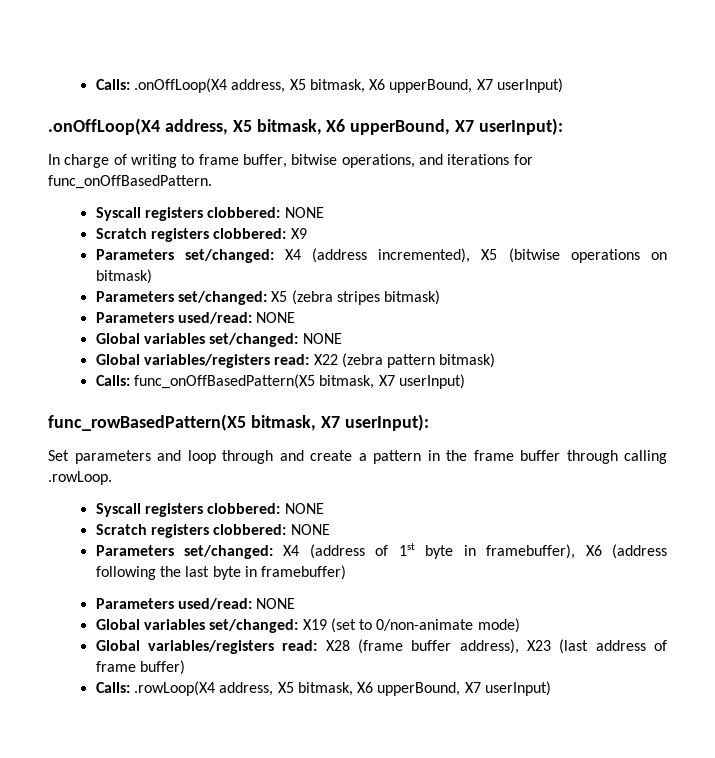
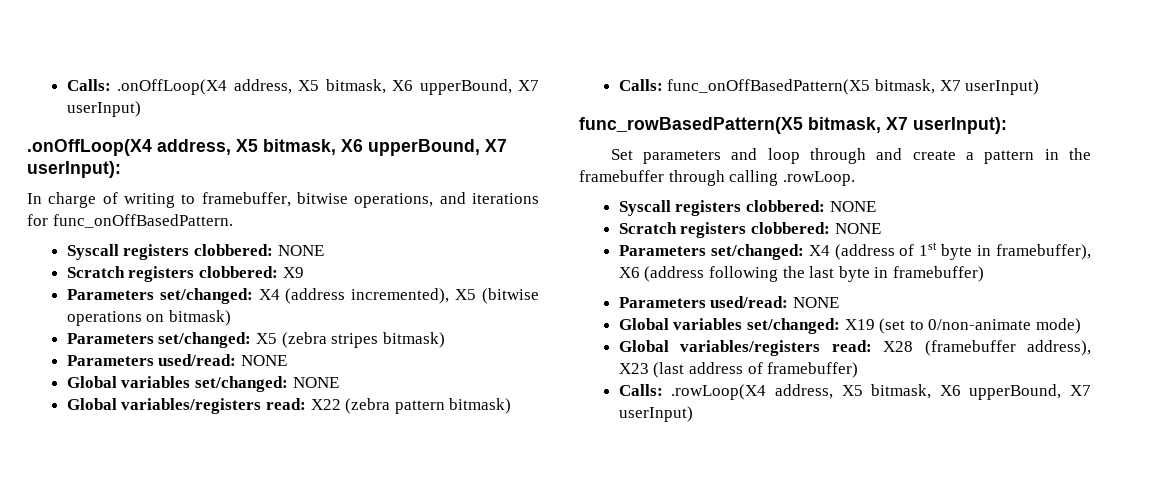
- In charge of writing to frame buffer, bitwise operations, and iterations for func_onOffBasedPattern.
+ In charge of writing to framebuffer, bitwise operations, and iterations for func_onOffBasedPattern.
- Set parameters and loop through and create a pattern in the frame buffer through calling .rowLoop.
+ Set parameters and loop through and create a pattern in the framebuffer through calling .rowLoop.
- Global variables/registers read: X28 (frame buffer address), X23 (last address of frame buffer)
+ Global variables/registers read: X28 (framebuffer address), X23 (last address of framebuffer)

